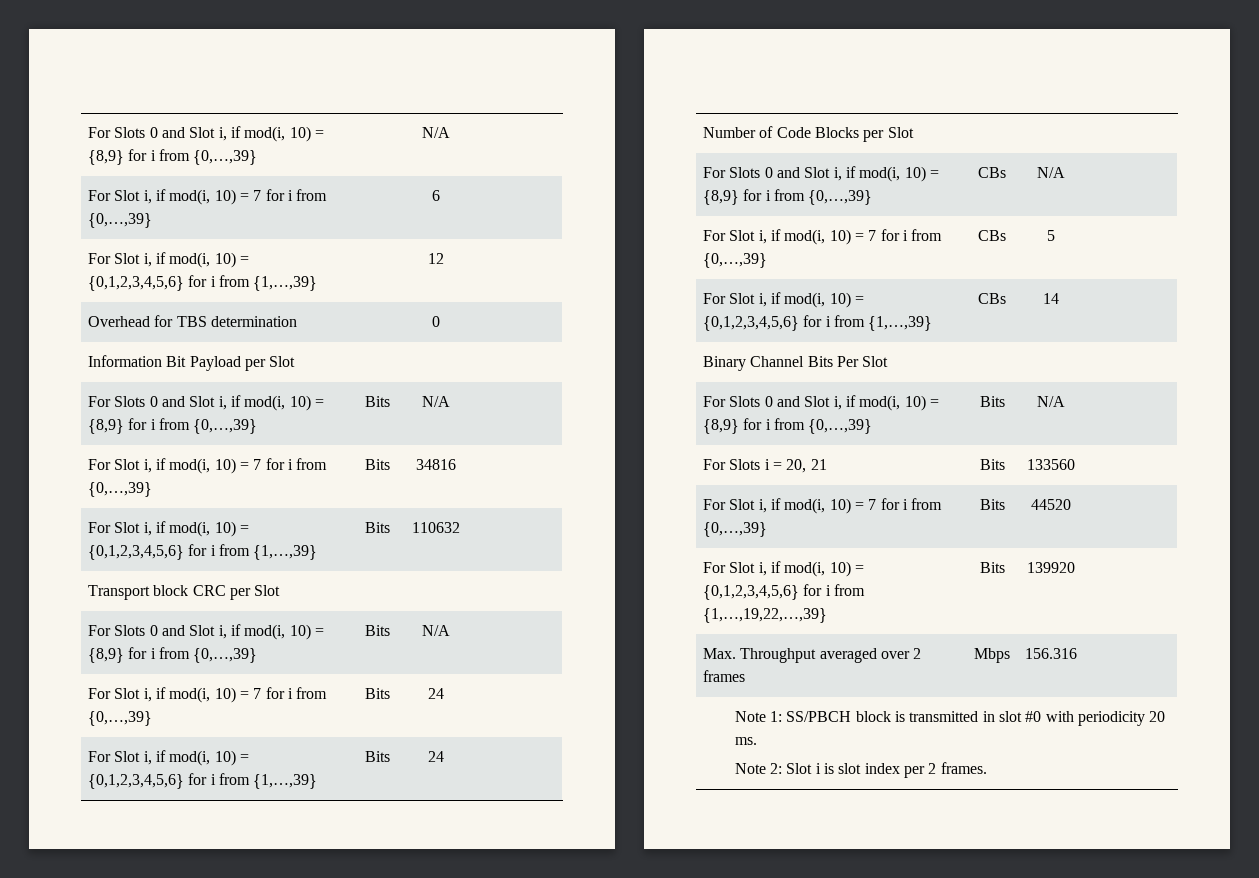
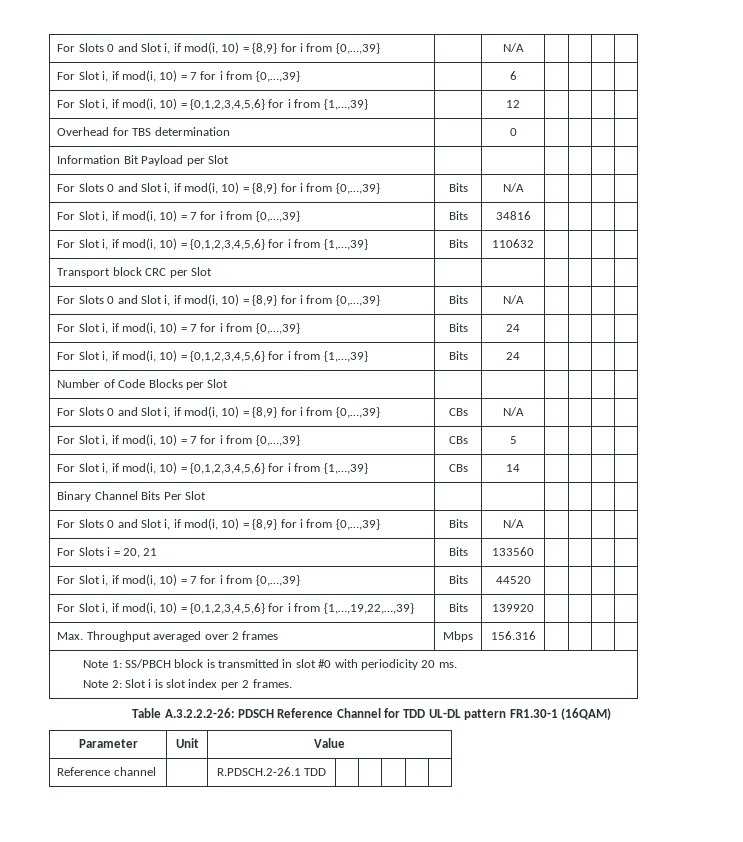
+ Table A.3.2.2.2-26: PDSCH Reference Channel for TDD UL-DL pattern FR1.30-1 (16QAM)
+ Parameter | Unit | Value
+ Reference channel | | R.PDSCH.2-26.1 TDD | | | | |

